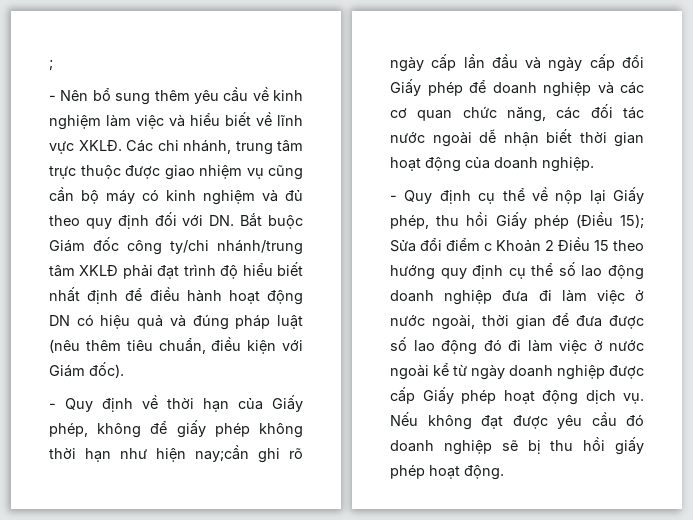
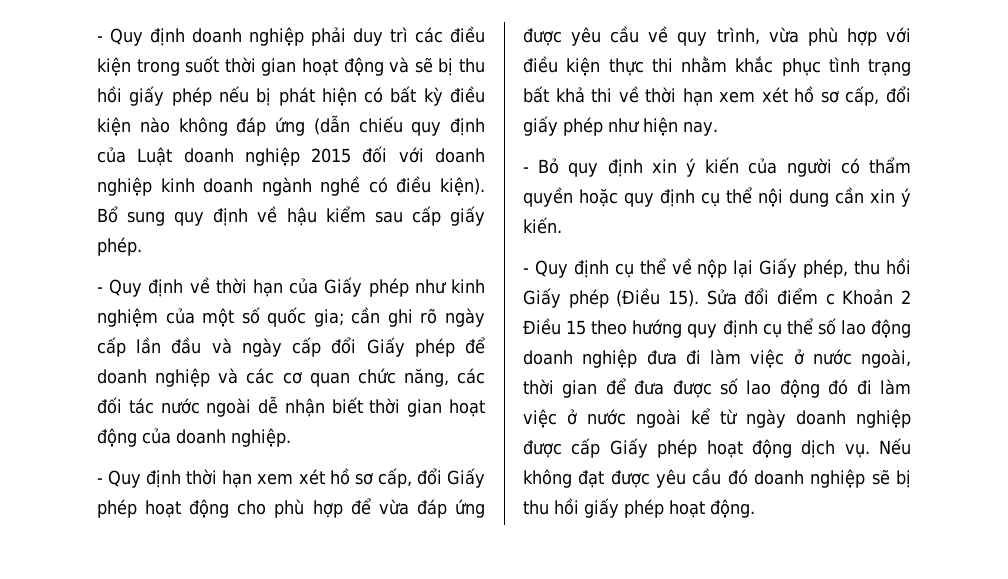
- ;
- - Nên bổ sung thêm yêu cầu về kinh nghiệm làm việc và hiểu biết về lĩnh vực XKLĐ. Các chi nhánh, trung tâm trực thuộc được giao nhiệm vụ cũng cần bộ máy có kinh nghiệm và đủ theo quy định đối với DN. Bắt buộc Giám đốc công ty/chi nhánh/trung tâm XKLĐ phải đạt trình độ hiểu biết nhất định để điều hành hoạt động DN có hiệu quả và đúng pháp luật (nêu thêm tiêu chuẩn, điều kiện với Giám đốc).
+ - Quy định doanh nghiệp phải duy trì các điều kiện trong suốt thời gian hoạt động và sẽ bị thu hồi giấy phép nếu bị phát hiện có bất kỳ điều kiện nào không đáp ứng (dẫn chiếu quy định của Luật doanh nghiệp 2015 đối với doanh nghiệp kinh doanh ngành nghề có điều kiện). Bổ sung quy định về hậu kiểm sau cấp giấy phép.
- - Quy định về thời hạn của Giấy phép, không để giấy phép không thời hạn như hiện nay;cần ghi rõ ngày cấp lần đầu và ngày cấp đổi Giấy phép để doanh nghiệp và các cơ quan chức năng, các đối tác nước ngoài dễ nhận biết thời gian hoạt động của doanh nghiệp.
+ - Quy định về thời hạn của Giấy phép như kinh nghiệm của một số quốc gia; cần ghi rõ ngày cấp lần đầu và ngày cấp đổi Giấy phép để doanh nghiệp và các cơ quan chức năng, các đối tác nước ngoài dễ nhận biết thời gian hoạt động của doanh nghiệp.
+ - Quy định thời hạn xem xét hồ sơ cấp, đổi Giấy phép hoạt động cho phù hợp để vừa đáp ứng được yêu cầu về quy trình, vừa phù hợp với điều kiện thực thi nhằm khắc phục tình trạng bất khả thi về thời hạn xem xét hồ sơ cấp, đổi giấy phép như hiện nay.
+ - Bỏ quy định xin ý kiến của người có thẩm quyền hoặc quy định cụ thể nội dung cần xin ý kiến.
- - Quy định cụ thể về nộp lại Giấy phép, thu hồi Giấy phép (Điều 15);
+ - Quy định cụ thể về nộp lại Giấy phép, thu hồi Giấy phép (Điều 15).

